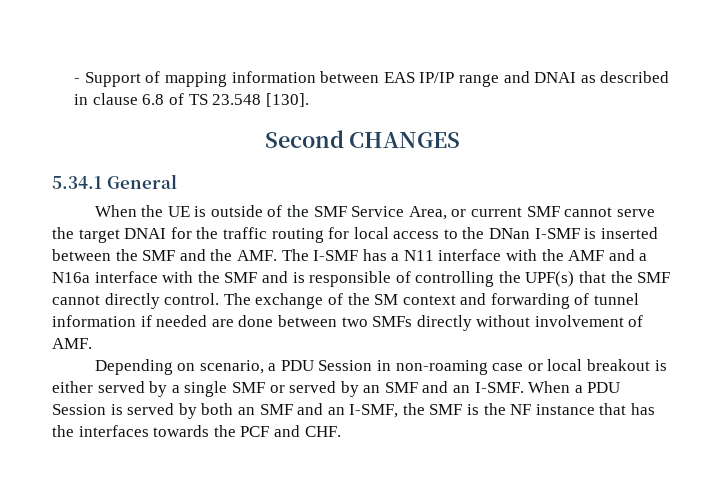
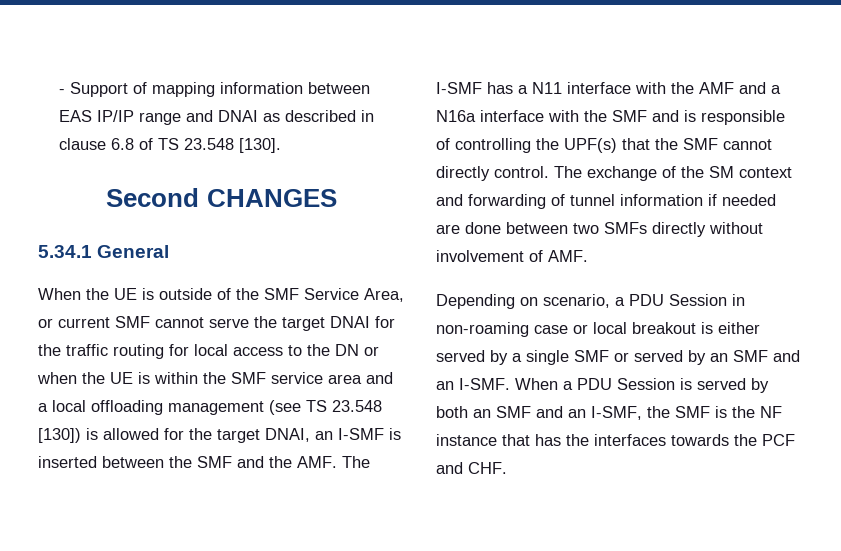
- When the UE is outside of the SMF Service Area, or current SMF cannot serve the target DNAI for the traffic routing for local access to the DNan I-SMF is inserted between the SMF and the AMF. The I-SMF has a N11 interface with the AMF and a N16a interface with the SMF and is responsible of controlling the UPF(s) that the SMF cannot directly control.
+ When the UE is outside of the SMF Service Area, or current SMF cannot serve the target DNAI for the traffic routing for local access to the DN or when the UE is within the SMF service area and a local offloading management (see TS 23.548 [130]) is allowed for the target DNAI, an I-SMF is inserted between the SMF and the AMF. The I-SMF has a N11 interface with the AMF and a N16a interface with the SMF and is responsible of controlling the UPF(s) that the SMF cannot directly control.

